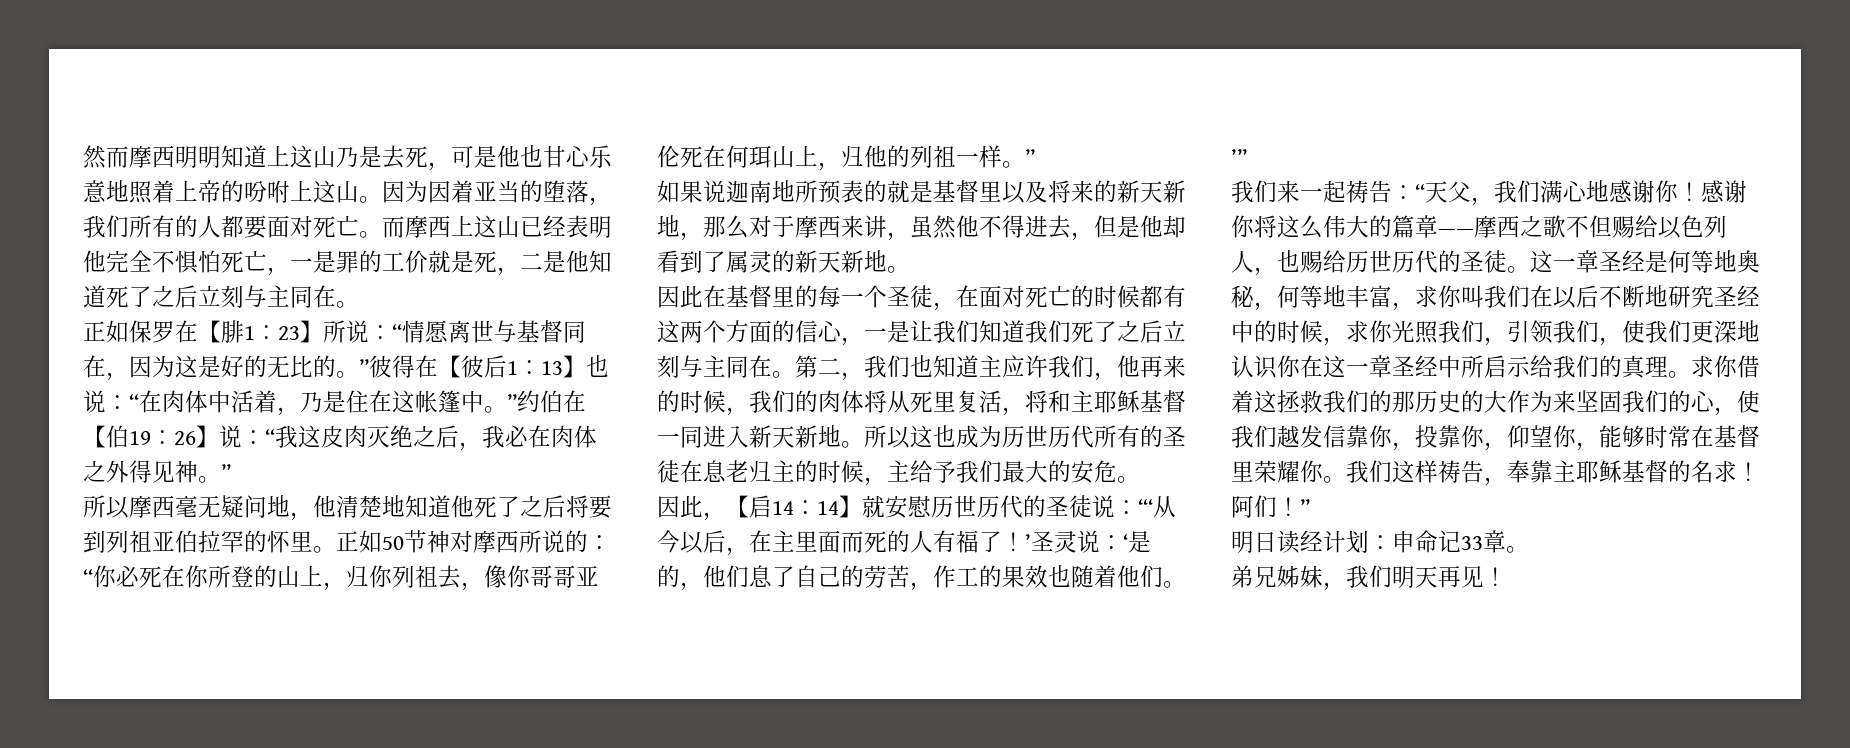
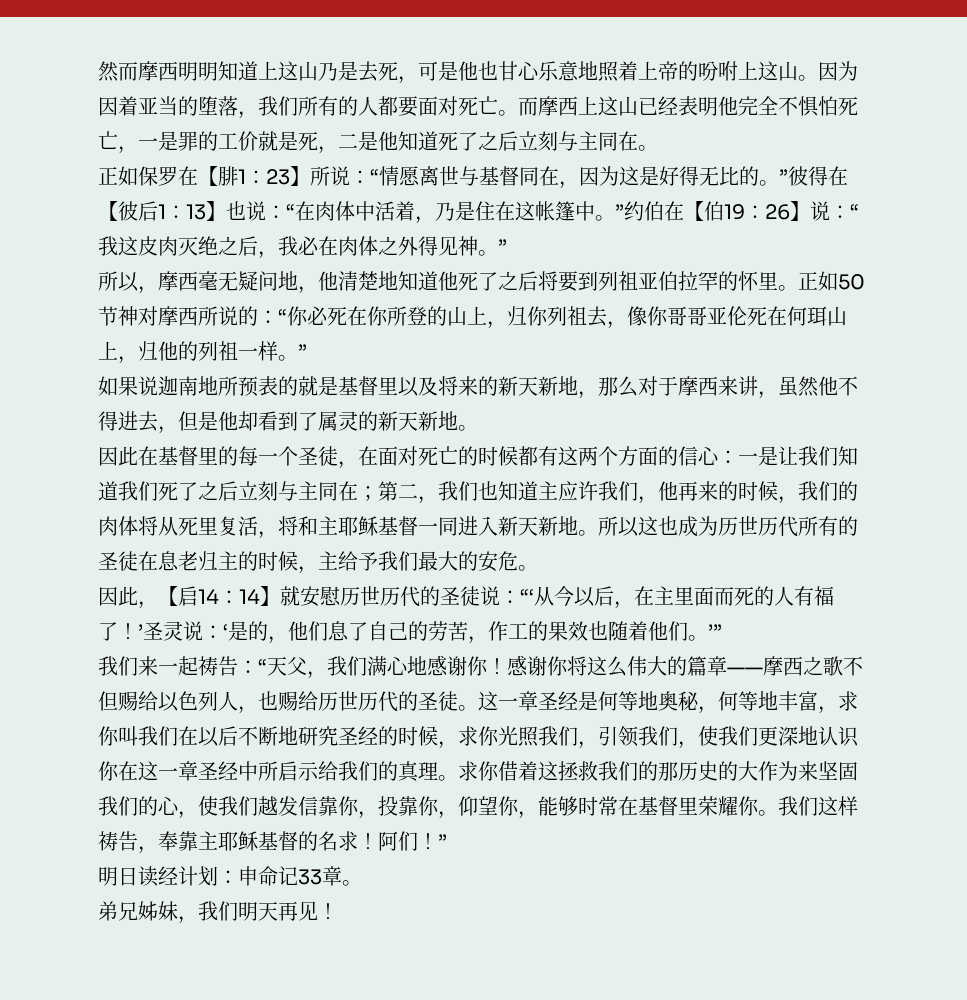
- 正如保罗在【腓1：23】所说：“情愿离世与基督同在，因为这是好的无比的。”彼得在【彼后1：13】也说：“在肉体中活着，乃是住在这帐篷中。”约伯在【伯19：26】说：“我这皮肉灭绝之后，我必在肉体之外得见神。”
+ 正如保罗在【腓1：23】所说：“情愿离世与基督同在，因为这是好得无比的。”彼得在【彼后1：13】也说：“在肉体中活着，乃是住在这帐篷中。”约伯在【伯19：26】说：“我这皮肉灭绝之后，我必在肉体之外得见神。”
- 所以摩西毫无疑问地，他清楚地知道他死了之后将要到列祖亚伯拉罕的怀里。
+ 所以，摩西毫无疑问地，他清楚地知道他死了之后将要到列祖亚伯拉罕的怀里。
- 因此在基督里的每一个圣徒，在面对死亡的时候都有这两个方面的信心，一是让我们知道我们死了之后立刻与主同在。第二，我们也知道主应许我们，他再来的时候，我们的肉体将从死里复活，将和主耶稣基督一同进入新天新地。
+ 因此在基督里的每一个圣徒，在面对死亡的时候都有这两个方面的信心：一是让我们知道我们死了之后立刻与主同在；第二，我们也知道主应许我们，他再来的时候，我们的肉体将从死里复活，将和主耶稣基督一同进入新天新地。
- 这一章圣经是何等地奥秘，何等地丰富，求你叫我们在以后不断地研究圣经中的时候，求你光照我们，引领我们，使我们更深地认识你在这一章圣经中所启示给我们的真理。
+ 这一章圣经是何等地奥秘，何等地丰富，求你叫我们在以后不断地研究圣经的时候，求你光照我们，引领我们，使我们更深地认识你在这一章圣经中所启示给我们的真理。

